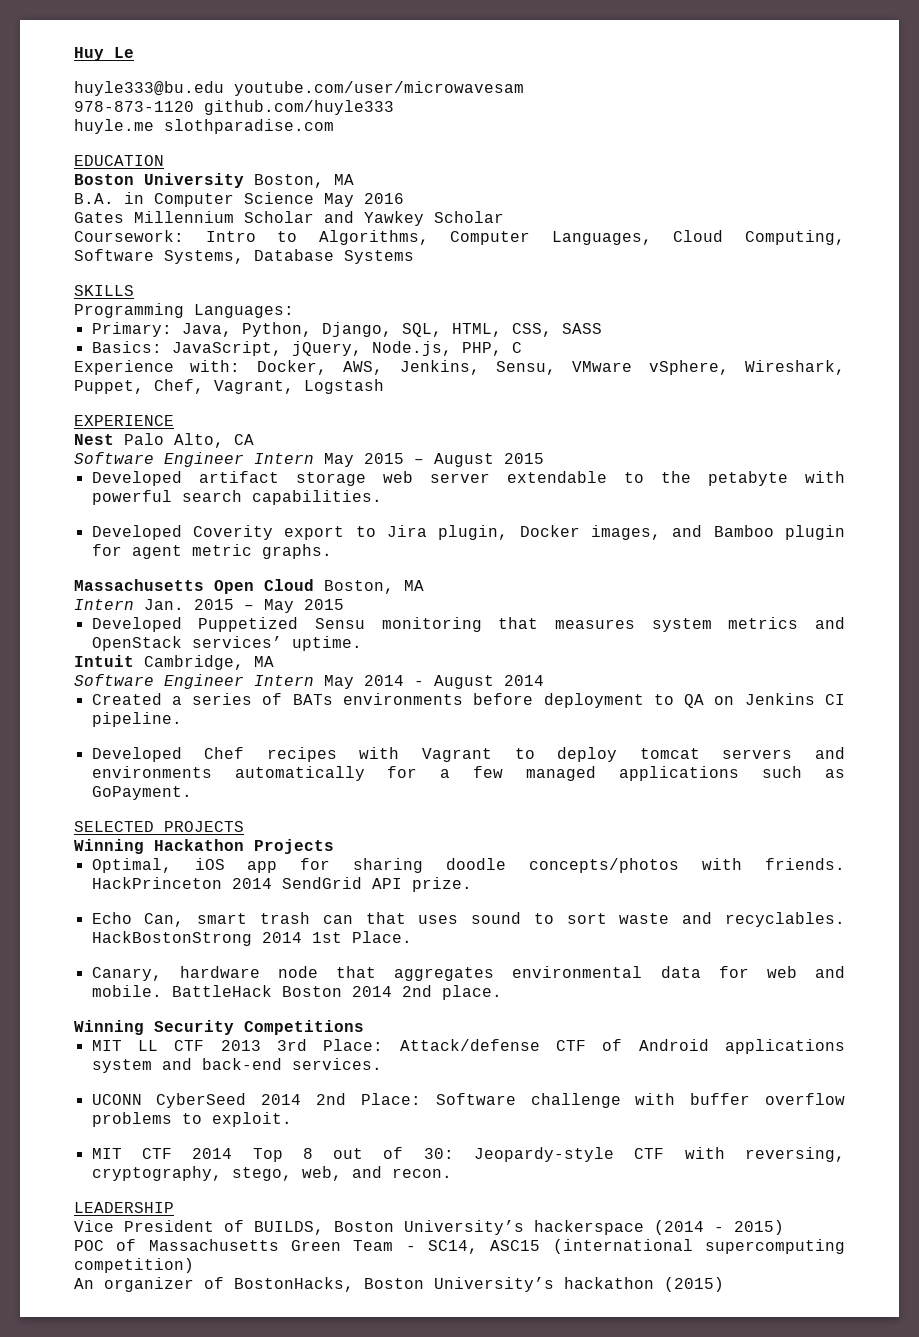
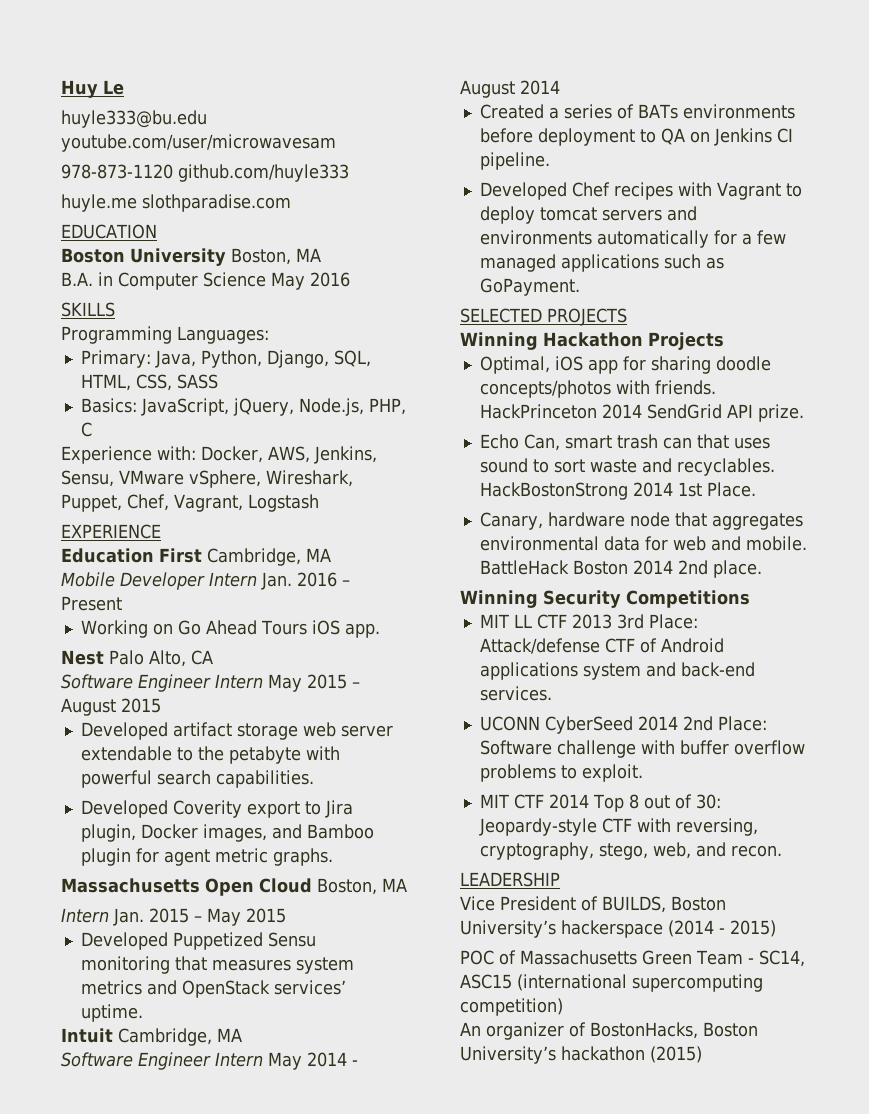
- Gates Millennium Scholar and Yawkey Scholar
- Coursework: Intro to Algorithms, Computer Languages, Cloud Computing, Software Systems, Database Systems
+ Education First Cambridge, MA
+ Mobile Developer Intern Jan. 2016 – Present
+ Working on Go Ahead Tours iOS app.

